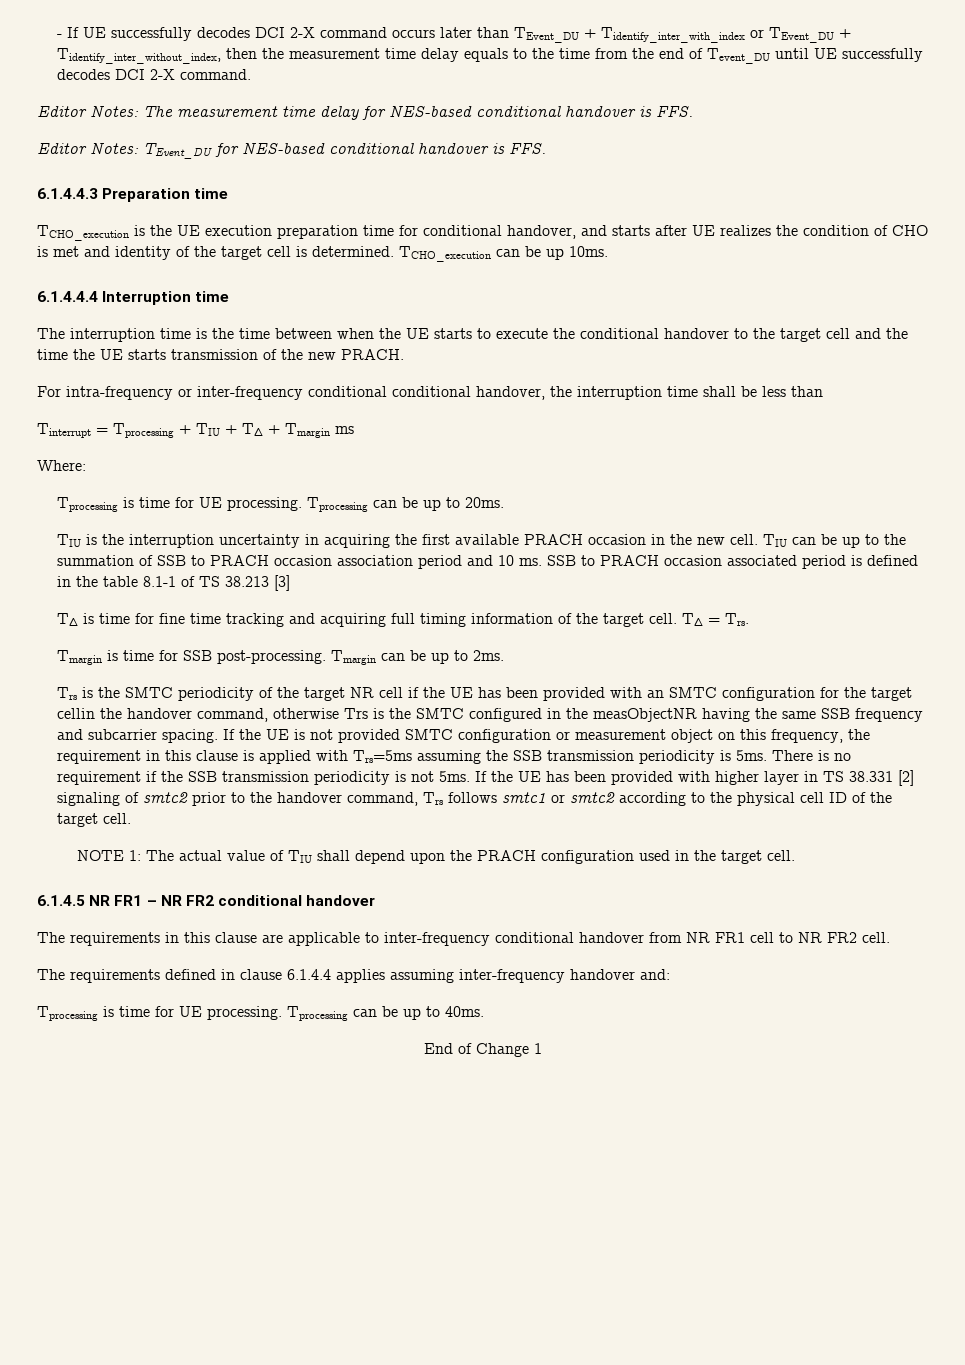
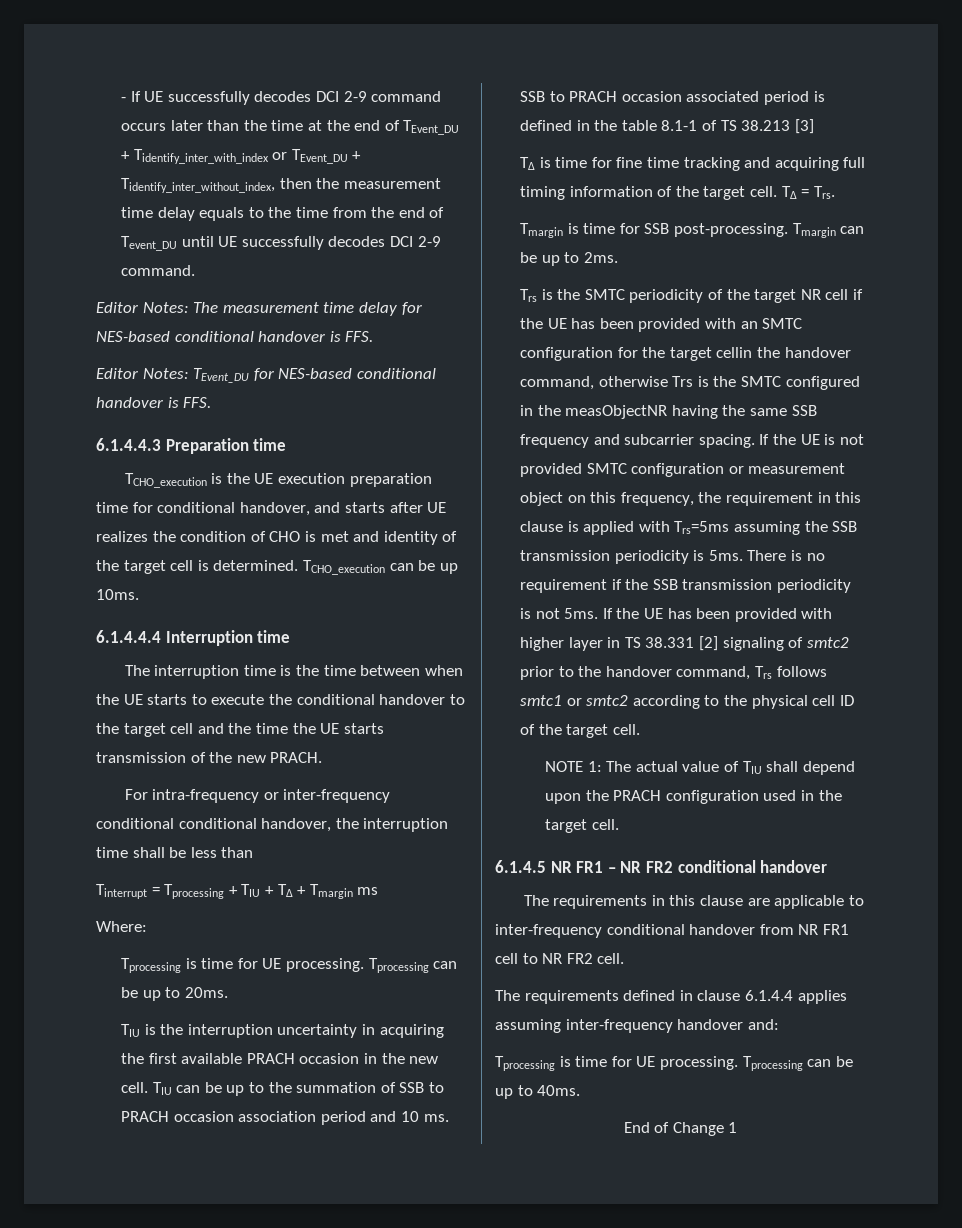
- - If UE successfully decodes DCI 2-X command occurs later than TEvent_DU + Tidentify_inter_with_index or TEvent_DU + Tidentify_inter_without_index, then the measurement time delay equals to the time from the end of Tevent_DU until UE successfully decodes DCI 2-X command.
+ - If UE successfully decodes DCI 2-9 command occurs later than the time at the end of TEvent_DU + Tidentify_inter_with_index or TEvent_DU + Tidentify_inter_without_index, then the measurement time delay equals to the time from the end of Tevent_DU until UE successfully decodes DCI 2-9 command.

